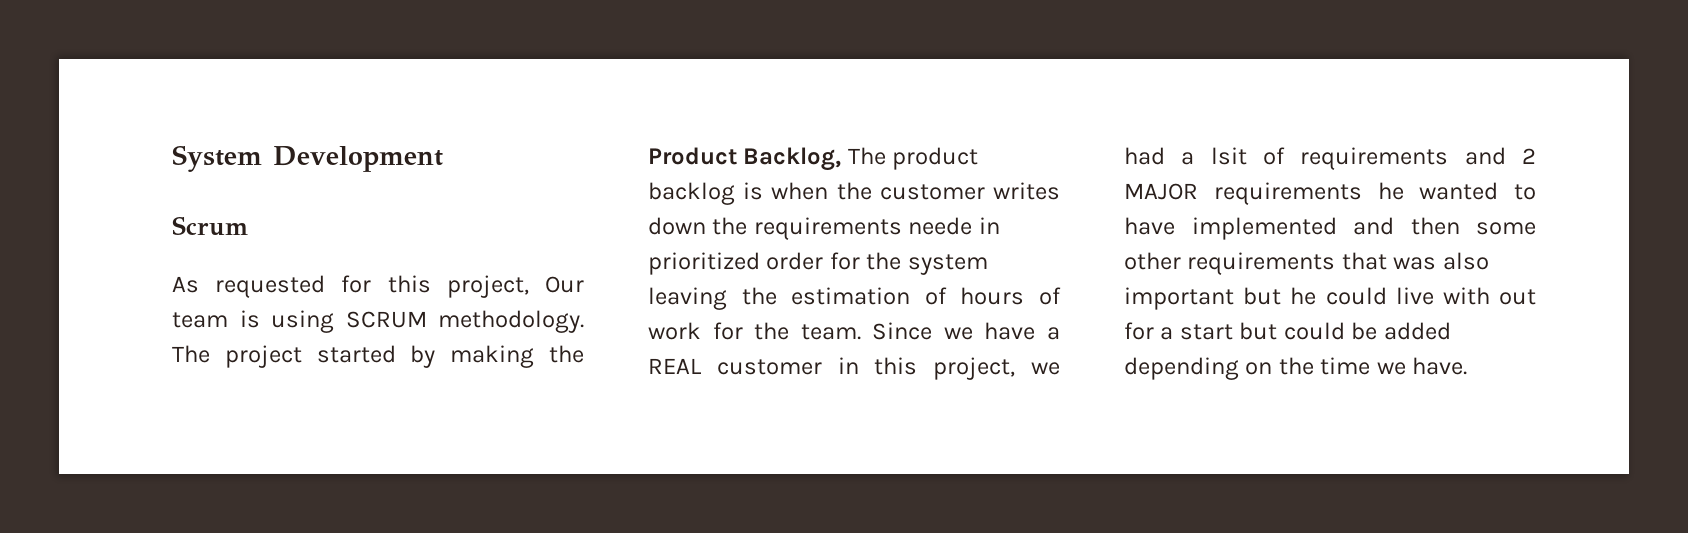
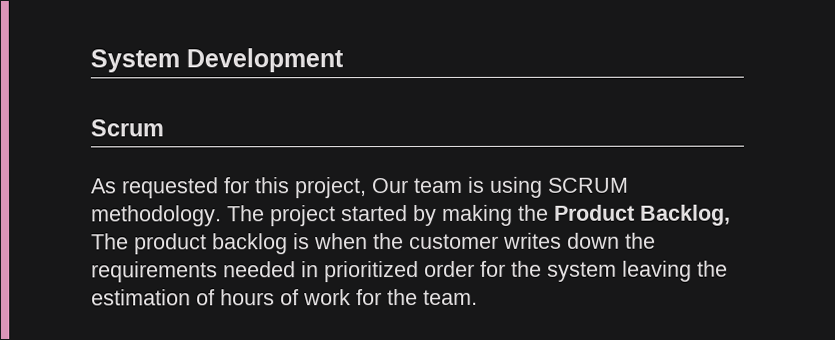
- The project started by making the Product Backlog, The product backlog is when the customer writes down the requirements neede in prioritized order for the system leaving the estimation of hours of work for the team. Since we have a REAL customer in this project, we had a lsit of requirements and 2 MAJOR requirements he wanted to have implemented and then some other requirements that was also important but he could live with out for a start but could be added depending on the time we have.
+ The project started by making the Product Backlog, The product backlog is when the customer writes down the requirements needed in prioritized order for the system leaving the estimation of hours of work for the team.

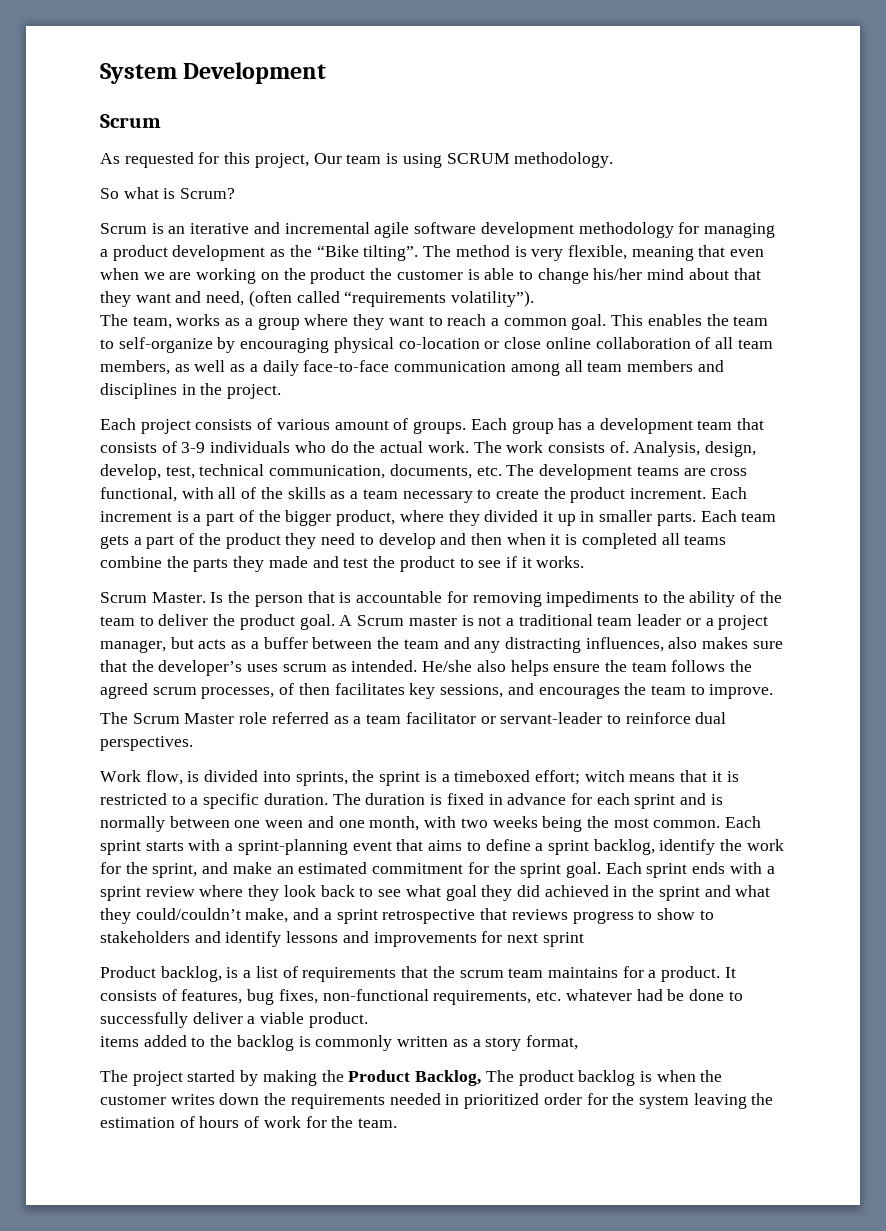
- As requested for this project, Our team is using SCRUM methodology. The project started by making the Product Backlog, The product backlog is when the customer writes down the requirements needed in prioritized order for the system leaving the estimation of hours of work for the team.
+ As requested for this project, Our team is using SCRUM methodology.
+ So what is Scrum?
+ Scrum is an iterative and incremental agile software development methodology for managing a product development as the “Bike tilting”. The method is very flexible, meaning that even when we are working on the product the customer is able to change his/her mind about that they want and need, (often called “requirements volatility”).
+ The team, works as a group where they want to reach a common goal. This enables the team to self-organize by encouraging physical co-location or close online collaboration of all team members, as well as a daily face-to-face communication among all team members and disciplines in the project.
+ Each project consists of various amount of groups. Each group has a development team that consists of 3-9 individuals who do the actual work. The work consists of. Analysis, design, develop, test, technical communication, documents, etc. The development teams are cross functional, with all of the skills as a team necessary to create the product increment. Each increment is a part of the bigger product, where they divided it up in smaller parts. Each team gets a part of the product they need to develop and then when it is completed all teams combine the parts they made and test the product to see if it works.
+ Scrum Master. Is the person that is accountable for removing impediments to the ability of the team to deliver the product goal. A Scrum master is not a traditional team leader or a project manager, but acts as a buffer between the team and any distracting influences, also makes sure that the developer’s uses scrum as intended. He/she also helps ensure the team follows the agreed scrum processes, of then facilitates key sessions, and encourages the team to improve.
+ The Scrum Master role referred as a team facilitator or servant-leader to reinforce dual perspectives.
+ Work flow, is divided into sprints, the sprint is a timeboxed effort; witch means that it is restricted to a specific duration. The duration is fixed in advance for each sprint and is normally between one ween and one month, with two weeks being the most common. Each sprint starts with a sprint-planning event that aims to define a sprint backlog, identify the work for the sprint, and make an estimated commitment for the sprint goal. Each sprint ends with a sprint review where they look back to see what goal they did achieved in the sprint and what they could/couldn’t make, and a sprint retrospective that reviews progress to show to stakeholders and identify lessons and improvements for next sprint
+ Product backlog, is a list of requirements that the scrum team maintains for a product. It consists of features, bug fixes, non-functional requirements, etc. whatever had be done to successfully deliver a viable product.
+ items added to the backlog is commonly written as a story format,
+ The project started by making the Product Backlog, The product backlog is when the customer writes down the requirements needed in prioritized order for the system leaving the estimation of hours of work for the team.

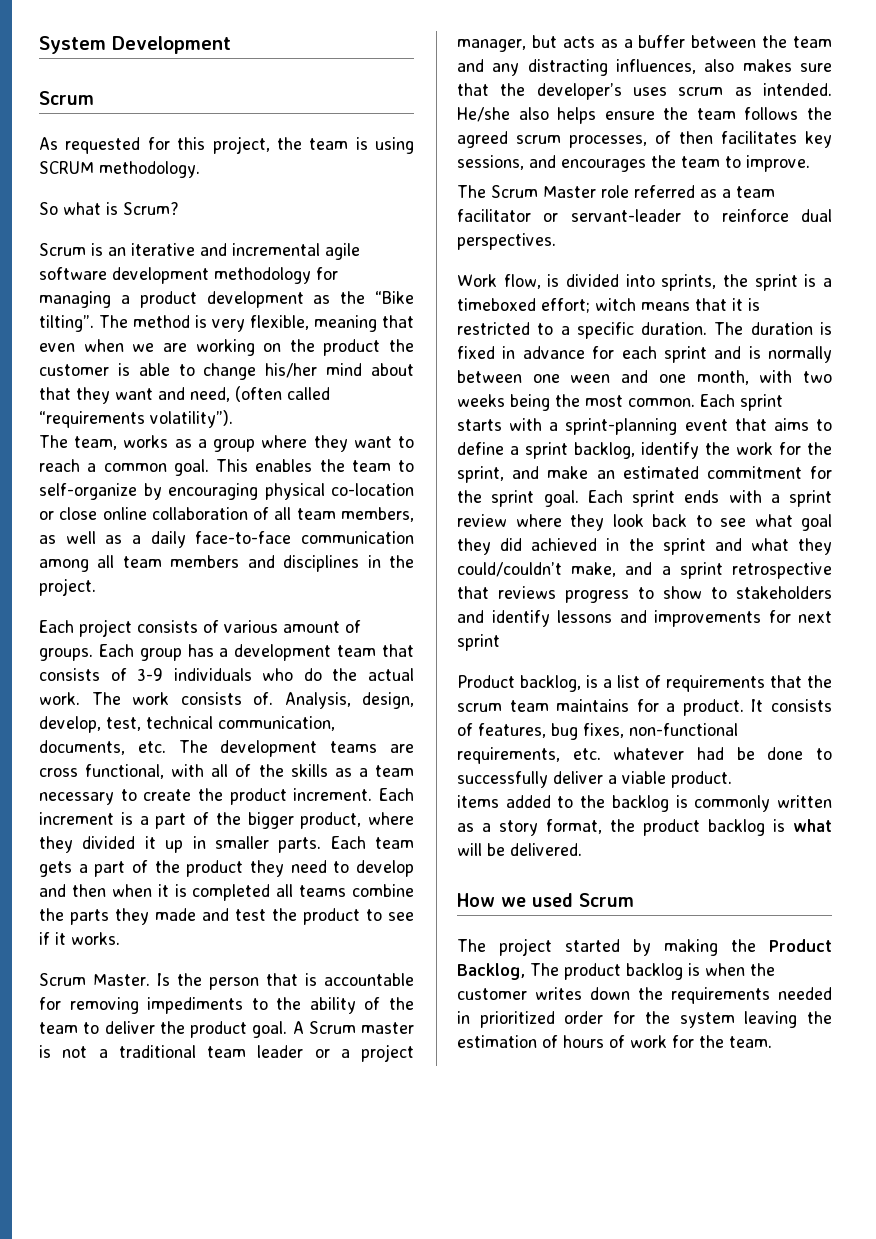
- As requested for this project, Our team is using SCRUM methodology.
+ As requested for this project, the team is using SCRUM methodology.
- items added to the backlog is commonly written as a story format,
+ items added to the backlog is commonly written as a story format, the product backlog is what will be delivered.
+ How we used Scrum

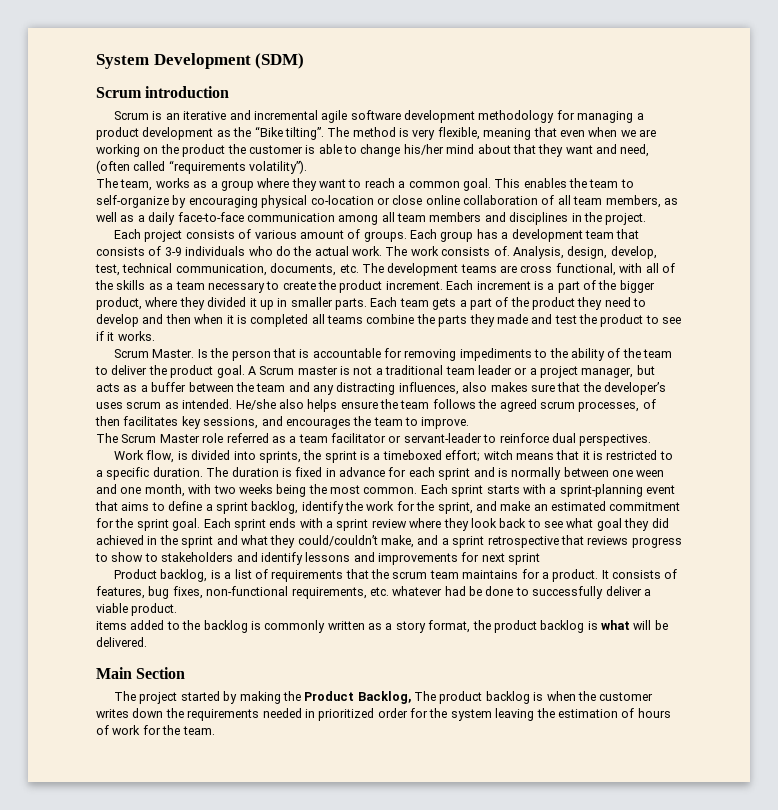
- System Development
- Scrum
- As requested for this project, the team is using SCRUM methodology.
- So what is Scrum?
+ System Development (SDM)
+ Scrum introduction
- How we used Scrum
+ Main Section

